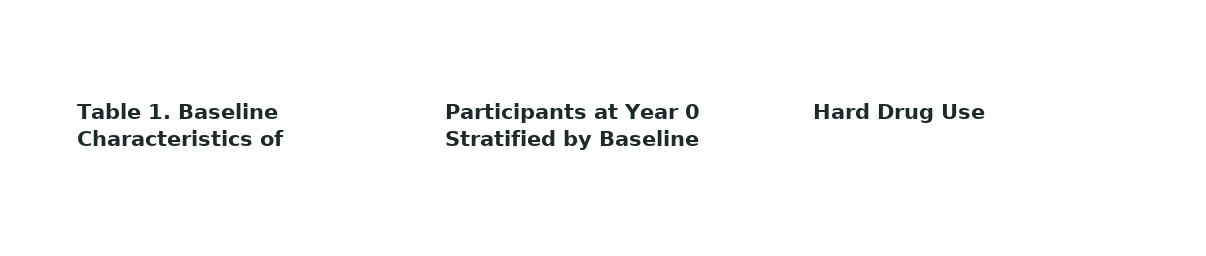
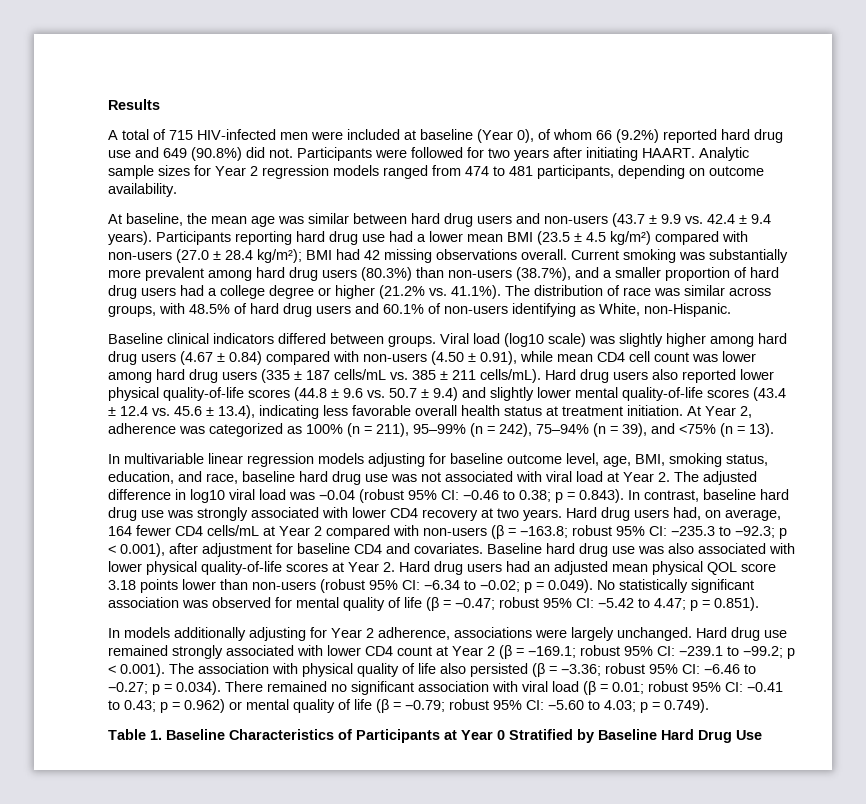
+ Results
+ A total of 715 HIV-infected men were included at baseline (Year 0), of whom 66 (9.2%) reported hard drug use and 649 (90.8%) did not. Participants were followed for two years after initiating HAART. Analytic sample sizes for Year 2 regression models ranged from 474 to 481 participants, depending on outcome availability.
+ At baseline, the mean age was similar between hard drug users and non-users (43.7 ± 9.9 vs. 42.4 ± 9.4 years). Participants reporting hard drug use had a lower mean BMI (23.5 ± 4.5 kg/m²) compared with non-users (27.0 ± 28.4 kg/m²); BMI had 42 missing observations overall. Current smoking was substantially more prevalent among hard drug users (80.3%) than non-users (38.7%), and a smaller proportion of hard drug users had a college degree or higher (21.2% vs. 41.1%). The distribution of race was similar across groups, with 48.5% of hard drug users and 60.1% of non-users identifying as White, non-Hispanic.
+ Baseline clinical indicators differed between groups. Viral load (log10 scale) was slightly higher among hard drug users (4.67 ± 0.84) compared with non-users (4.50 ± 0.91), while mean CD4 cell count was lower among hard drug users (335 ± 187 cells/mL vs. 385 ± 211 cells/mL). Hard drug users also reported lower physical quality-of-life scores (44.8 ± 9.6 vs. 50.7 ± 9.4) and slightly lower mental quality-of-life scores (43.4 ± 12.4 vs. 45.6 ± 13.4), indicating less favorable overall health status at treatment initiation. At Year 2, adherence was categorized as 100% (n = 211), 95–99% (n = 242), 75–94% (n = 39), and <75% (n = 13).
+ In multivariable linear regression models adjusting for baseline outcome level, age, BMI, smoking status, education, and race, baseline hard drug use was not associated with viral load at Year 2. The adjusted difference in log10 viral load was −0.04 (robust 95% CI: −0.46 to 0.38; p = 0.843). In contrast, baseline hard drug use was strongly associated with lower CD4 recovery at two years. Hard drug users had, on average, 164 fewer CD4 cells/mL at Year 2 compared with non-users (β = −163.8; robust 95% CI: −235.3 to −92.3; p < 0.001), after adjustment for baseline CD4 and covariates. Baseline hard drug use was also associated with lower physical quality-of-life scores at Year 2. Hard drug users had an adjusted mean physical QOL score 3.18 points lower than non-users (robust 95% CI: −6.34 to −0.02; p = 0.049). No statistically significant association was observed for mental quality of life (β = −0.47; robust 95% CI: −5.42 to 4.47; p = 0.851).
+ In models additionally adjusting for Year 2 adherence, associations were largely unchanged. Hard drug use remained strongly associated with lower CD4 count at Year 2 (β = −169.1; robust 95% CI: −239.1 to −99.2; p < 0.001). The association with physical quality of life also persisted (β = −3.36; robust 95% CI: −6.46 to −0.27; p = 0.034). There remained no significant association with viral load (β = 0.01; robust 95% CI: −0.41 to 0.43; p = 0.962) or mental quality of life (β = −0.79; robust 95% CI: −5.60 to 4.03; p = 0.749).

